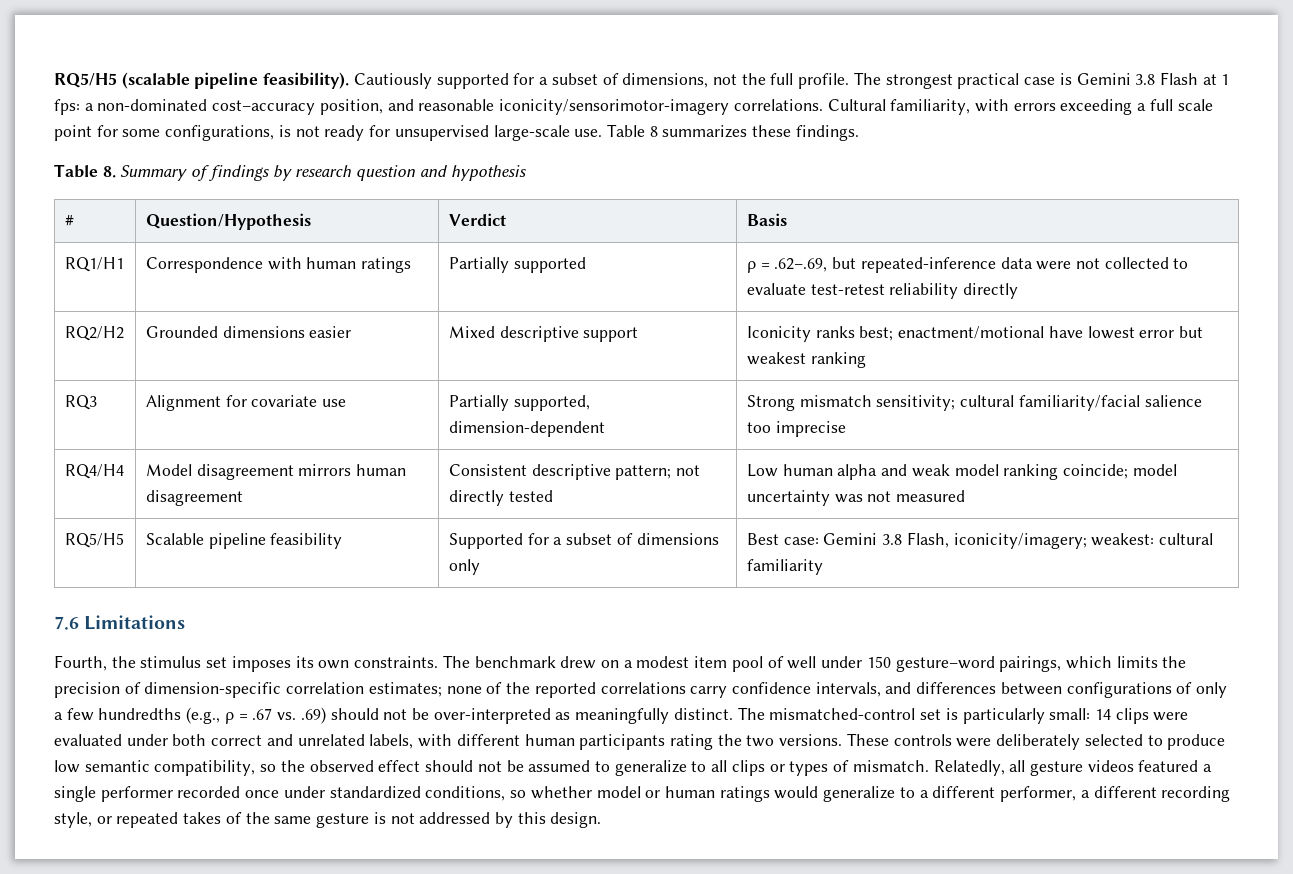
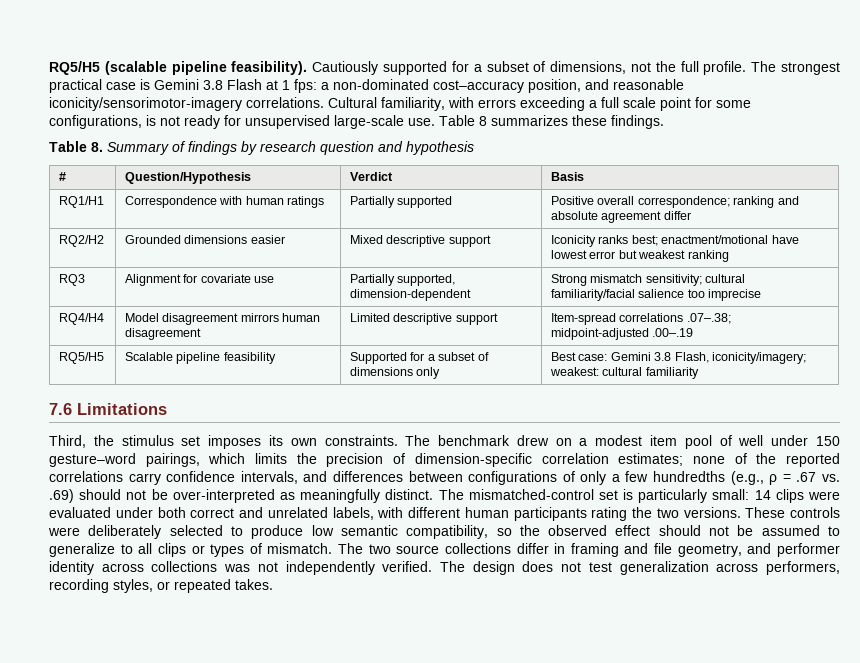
- RQ1/H1 | Correspondence with human ratings | Partially supported | ρ = .62–.69, but repeated-inference data were not collected to evaluate test-retest reliability directly
+ RQ1/H1 | Correspondence with human ratings | Partially supported | Positive overall correspondence; ranking and absolute agreement differ
- RQ4/H4 | Model disagreement mirrors human disagreement | Consistent descriptive pattern; not directly tested | Low human alpha and weak model ranking coincide; model uncertainty was not measured
+ RQ4/H4 | Model disagreement mirrors human disagreement | Limited descriptive support | Item-spread correlations .07–.38; midpoint-adjusted .00–.19
- Fourth, the stimulus set imposes its own constraints.
+ Third, the stimulus set imposes its own constraints.
- Relatedly, all gesture videos featured a single performer recorded once under standardized conditions, so whether model or human ratings would generalize to a different performer, a different recording style, or repeated takes of the same gesture is not addressed by this design.
+ The two source collections differ in framing and file geometry, and performer identity across collections was not independently verified. The design does not test generalization across performers, recording styles, or repeated takes.

